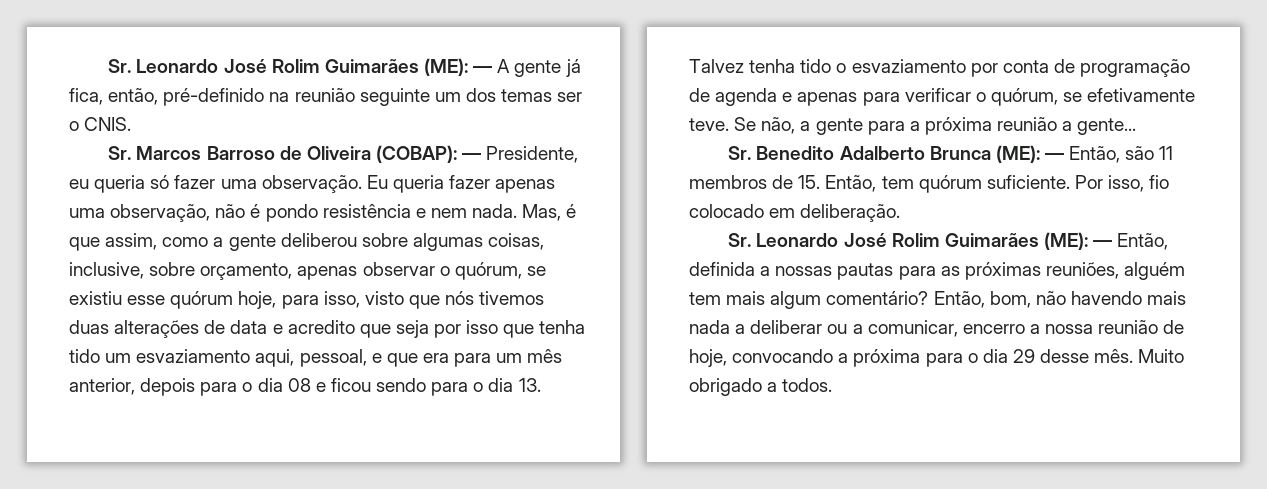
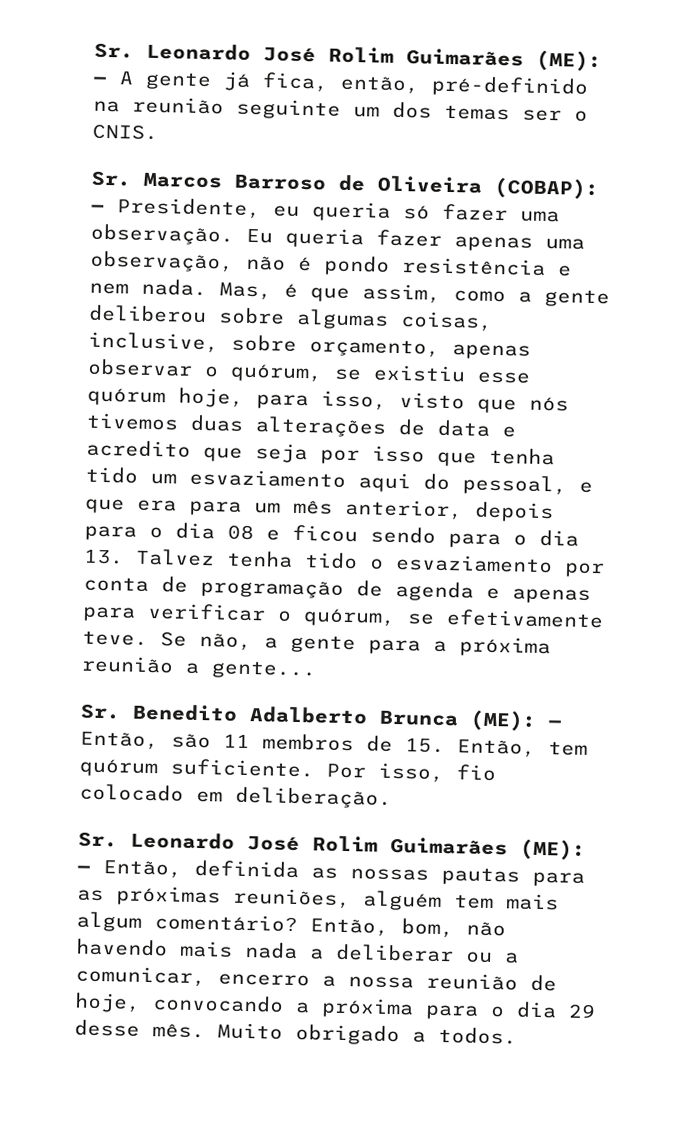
- Mas, é que assim, como a gente deliberou sobre algumas coisas, inclusive, sobre orçamento, apenas observar o quórum, se existiu esse quórum hoje, para isso, visto que nós tivemos duas alterações de data e acredito que seja por isso que tenha tido um esvaziamento aqui, pessoal, e que era para um mês anterior, depois para o dia 08 e ficou sendo para o dia 13. Talvez tenha tido o esvaziamento por conta de programação de agenda e apenas para verificar o quórum, se efetivamente teve.
+ Mas, é que assim, como a gente deliberou sobre algumas coisas, inclusive, sobre orçamento, apenas observar o quórum, se existiu esse quórum hoje, para isso, visto que nós tivemos duas alterações de data e acredito que seja por isso que tenha tido um esvaziamento aqui do pessoal, e que era para um mês anterior, depois para o dia 08 e ficou sendo para o dia 13. Talvez tenha tido o esvaziamento por conta de programação de agenda e apenas para verificar o quórum, se efetivamente teve.
- Sr. Leonardo José Rolim Guimarães (ME): — Então, definida a nossas pautas para as próximas reuniões, alguém tem mais algum comentário?
+ Sr. Leonardo José Rolim Guimarães (ME): — Então, definida as nossas pautas para as próximas reuniões, alguém tem mais algum comentário?

